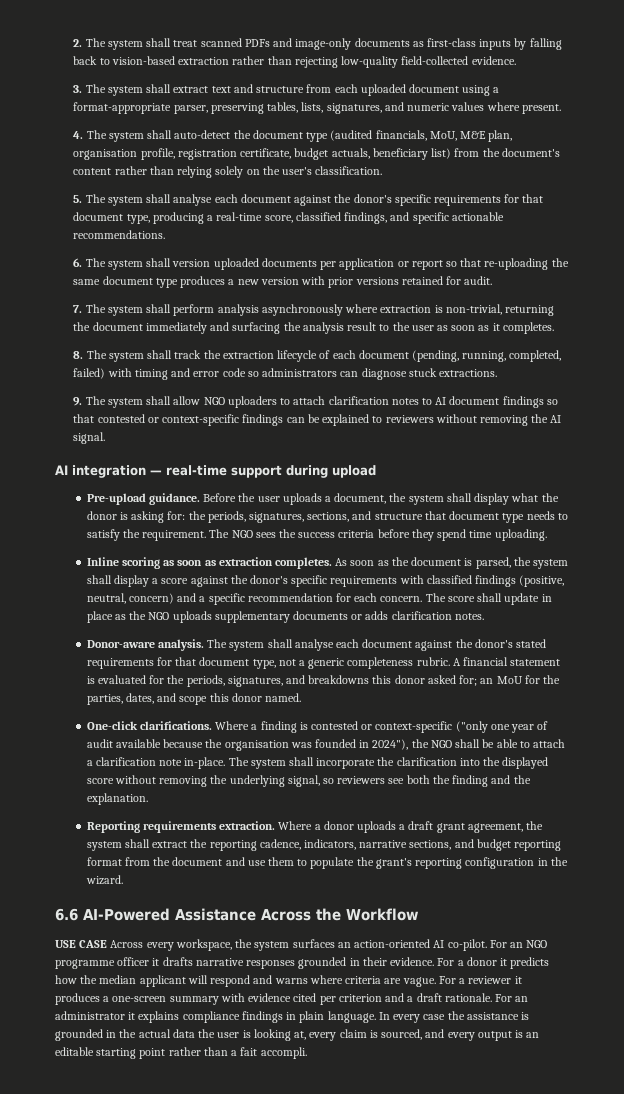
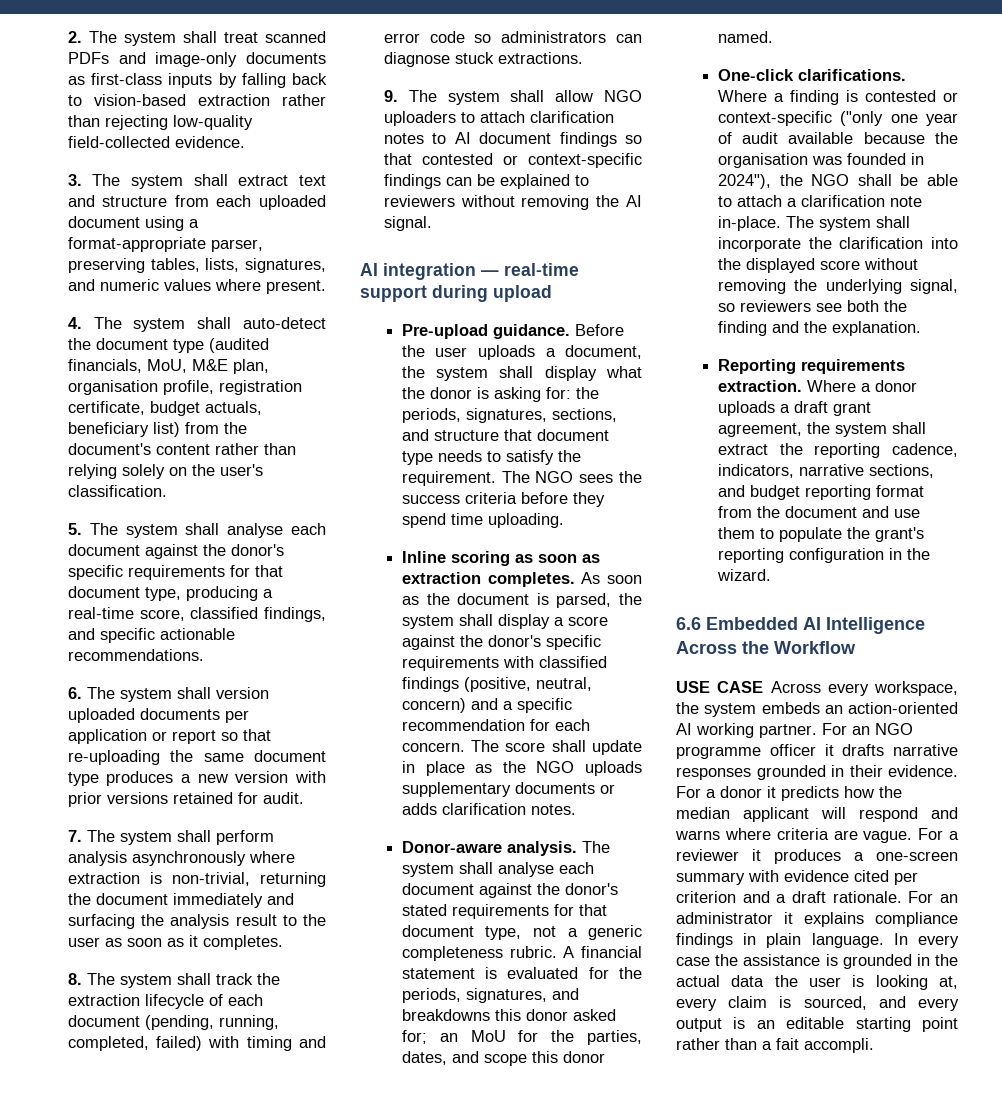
- 6.6 AI-Powered Assistance Across the Workflow
+ 6.6 Embedded AI Intelligence Across the Workflow
- USE CASE Across every workspace, the system surfaces an action-oriented AI co-pilot.
+ USE CASE Across every workspace, the system embeds an action-oriented AI working partner.

